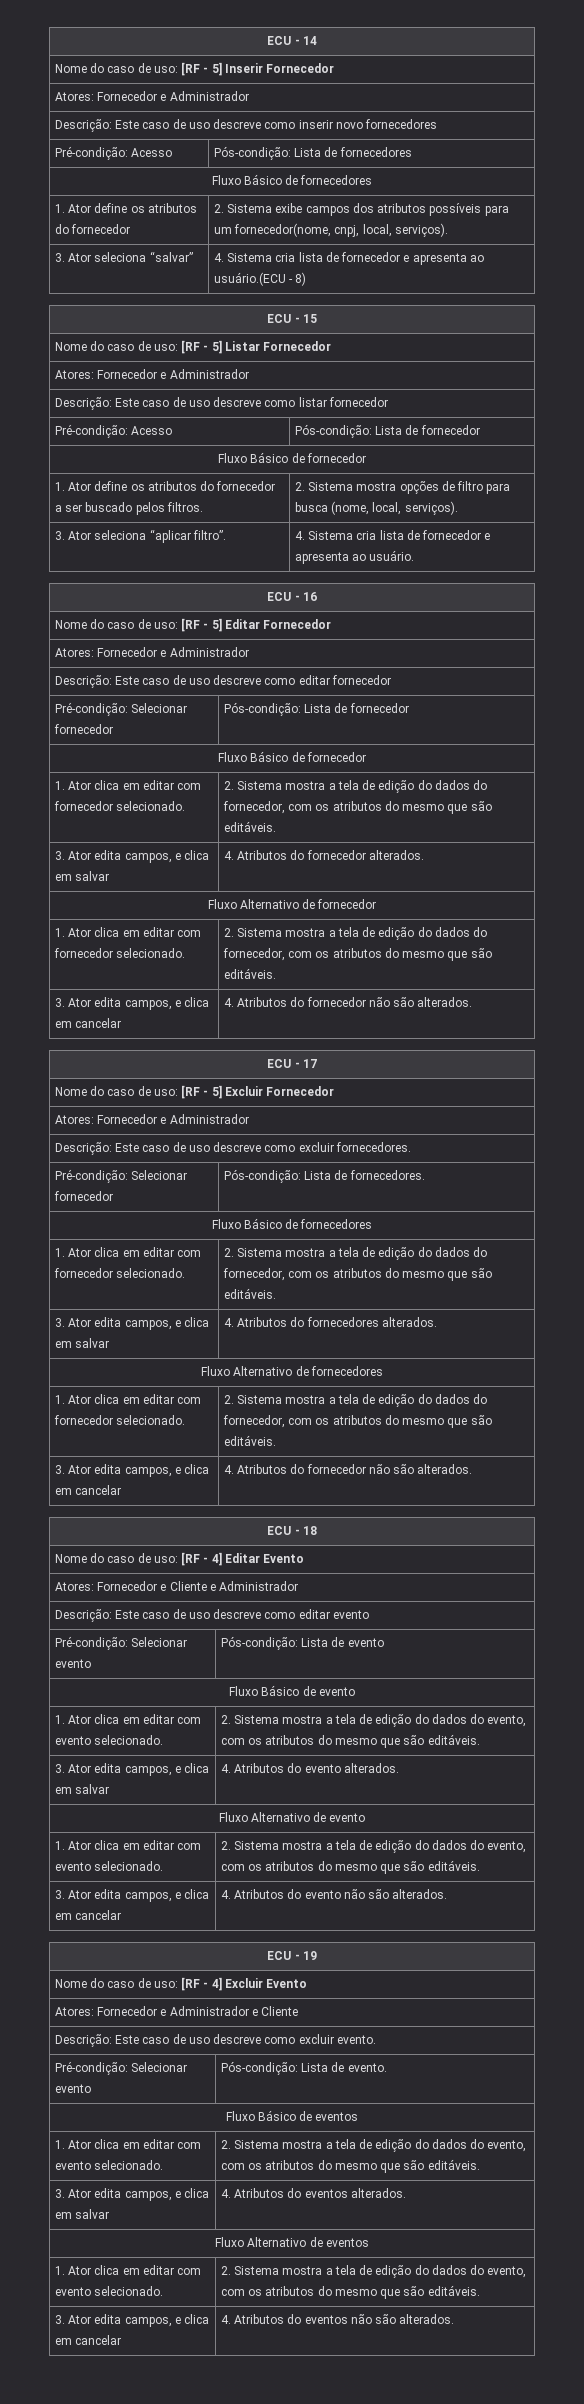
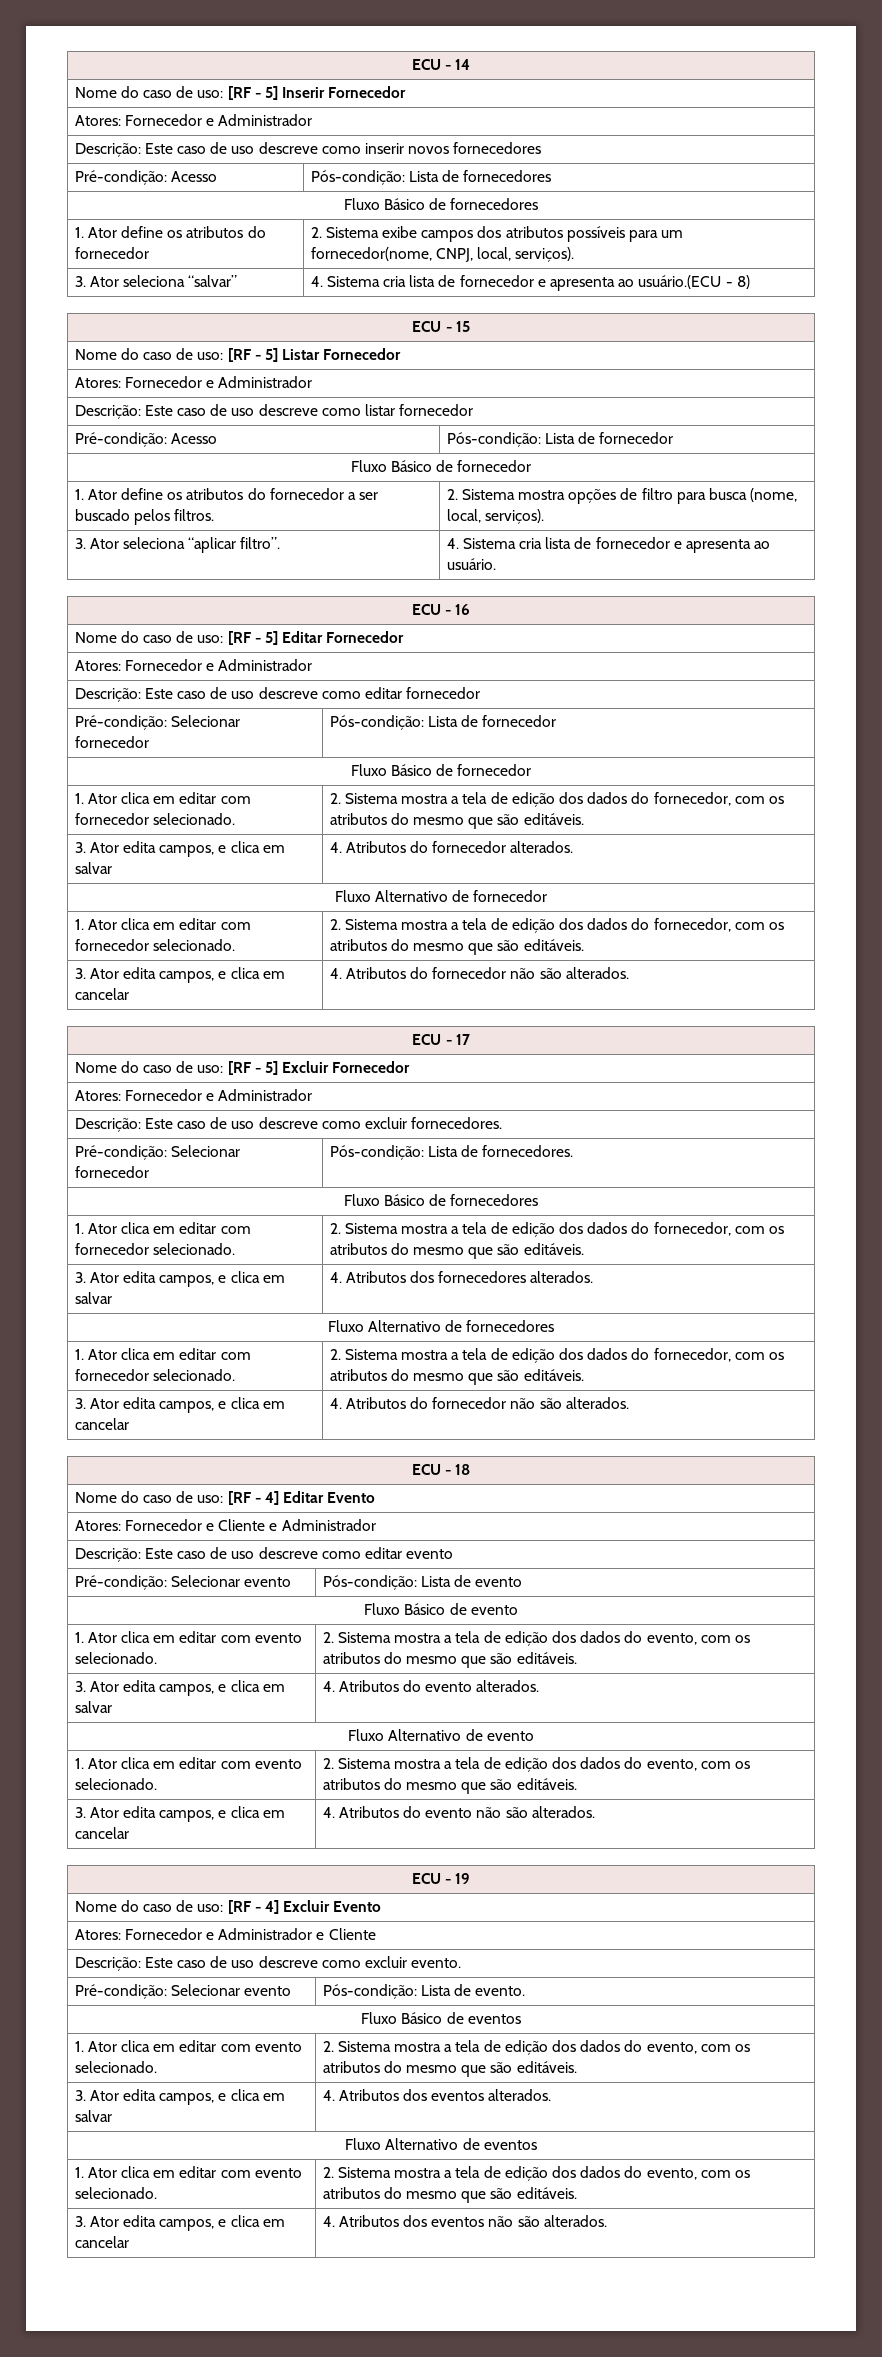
- Descrição: Este caso de uso descreve como inserir novo fornecedores
+ Descrição: Este caso de uso descreve como inserir novos fornecedores
- 1. Ator define os atributos do fornecedor | 2. Sistema exibe campos dos atributos possíveis para um fornecedor(nome, cnpj, local, serviços).
+ 1. Ator define os atributos do fornecedor | 2. Sistema exibe campos dos atributos possíveis para um fornecedor(nome, CNPJ, local, serviços).
  Pré-condição: Selecionar fornecedor | Pós-condição: Lista de fornecedor
  Fluxo Básico de fornecedor
- 1. Ator clica em editar com fornecedor selecionado. | 2. Sistema mostra a tela de edição do dados do fornecedor, com os atributos do mesmo que são editáveis.
+ 1. Ator clica em editar com fornecedor selecionado. | 2. Sistema mostra a tela de edição dos dados do fornecedor, com os atributos do mesmo que são editáveis.
  Fluxo Alternativo de fornecedor
- 1. Ator clica em editar com fornecedor selecionado. | 2. Sistema mostra a tela de edição do dados do fornecedor, com os atributos do mesmo que são editáveis.
+ 1. Ator clica em editar com fornecedor selecionado. | 2. Sistema mostra a tela de edição dos dados do fornecedor, com os atributos do mesmo que são editáveis.
  Pré-condição: Selecionar fornecedor | Pós-condição: Lista de fornecedores.
  Fluxo Básico de fornecedores
- 1. Ator clica em editar com fornecedor selecionado. | 2. Sistema mostra a tela de edição do dados do fornecedor, com os atributos do mesmo que são editáveis.
+ 1. Ator clica em editar com fornecedor selecionado. | 2. Sistema mostra a tela de edição dos dados do fornecedor, com os atributos do mesmo que são editáveis.
- 3. Ator edita campos, e clica em salvar | 4. Atributos do fornecedores alterados.
+ 3. Ator edita campos, e clica em salvar | 4. Atributos dos fornecedores alterados.
  Fluxo Alternativo de fornecedores
- 1. Ator clica em editar com fornecedor selecionado. | 2. Sistema mostra a tela de edição do dados do fornecedor, com os atributos do mesmo que são editáveis.
+ 1. Ator clica em editar com fornecedor selecionado. | 2. Sistema mostra a tela de edição dos dados do fornecedor, com os atributos do mesmo que são editáveis.
  Fluxo Básico de evento
- 1. Ator clica em editar com evento selecionado. | 2. Sistema mostra a tela de edição do dados do evento, com os atributos do mesmo que são editáveis.
+ 1. Ator clica em editar com evento selecionado. | 2. Sistema mostra a tela de edição dos dados do evento, com os atributos do mesmo que são editáveis.
  Fluxo Alternativo de evento
- 1. Ator clica em editar com evento selecionado. | 2. Sistema mostra a tela de edição do dados do evento, com os atributos do mesmo que são editáveis.
+ 1. Ator clica em editar com evento selecionado. | 2. Sistema mostra a tela de edição dos dados do evento, com os atributos do mesmo que são editáveis.
  Fluxo Básico de eventos
- 1. Ator clica em editar com evento selecionado. | 2. Sistema mostra a tela de edição do dados do evento, com os atributos do mesmo que são editáveis.
+ 1. Ator clica em editar com evento selecionado. | 2. Sistema mostra a tela de edição dos dados do evento, com os atributos do mesmo que são editáveis.
- 3. Ator edita campos, e clica em salvar | 4. Atributos do eventos alterados.
+ 3. Ator edita campos, e clica em salvar | 4. Atributos dos eventos alterados.
  Fluxo Alternativo de eventos
- 1. Ator clica em editar com evento selecionado. | 2. Sistema mostra a tela de edição do dados do evento, com os atributos do mesmo que são editáveis.
+ 1. Ator clica em editar com evento selecionado. | 2. Sistema mostra a tela de edição dos dados do evento, com os atributos do mesmo que são editáveis.
- 3. Ator edita campos, e clica em cancelar | 4. Atributos do eventos não são alterados.
+ 3. Ator edita campos, e clica em cancelar | 4. Atributos dos eventos não são alterados.

